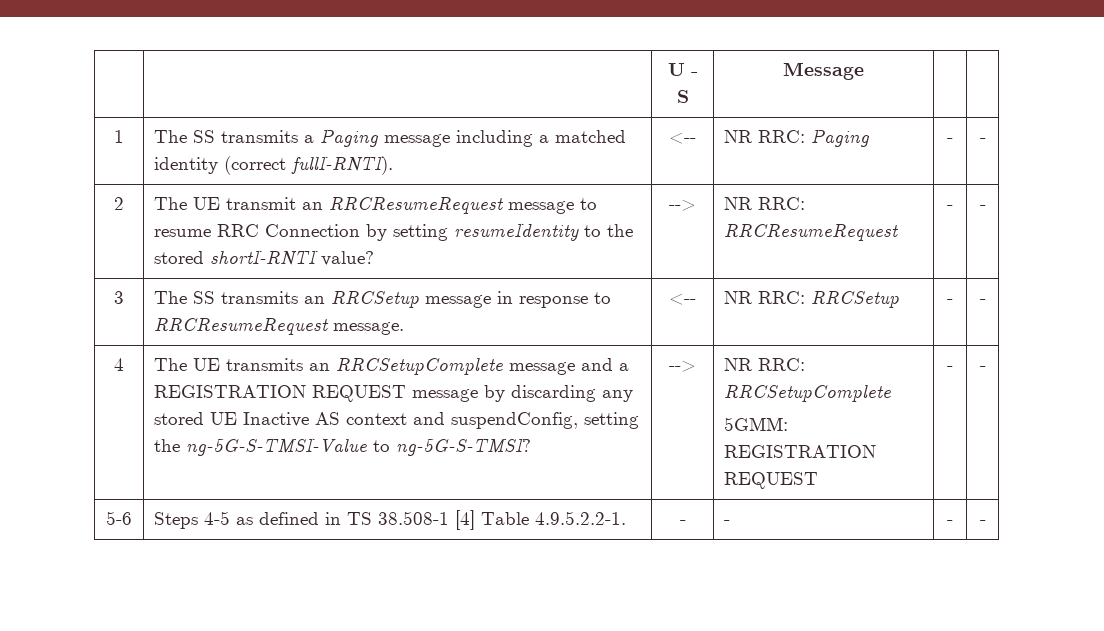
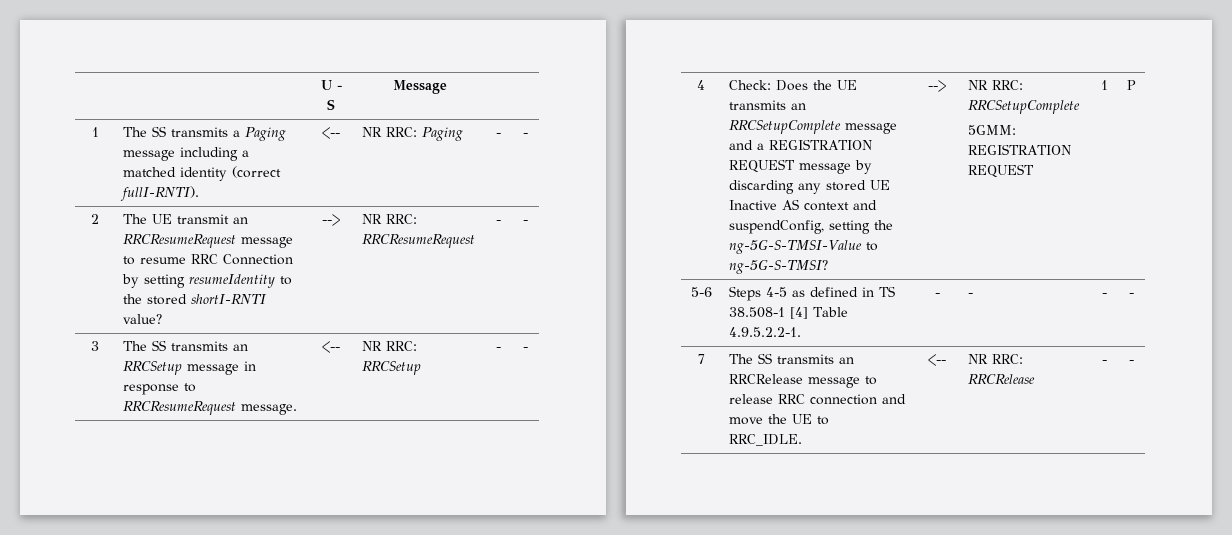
- 4 | The UE transmits an RRCSetupComplete message and a REGISTRATION REQUEST message by discarding any stored UE Inactive AS context and suspendConfig, setting the ng-5G-S-TMSI-Value to ng-5G-S-TMSI? | --> | NR RRC: RRCSetupComplete
- 5GMM: REGISTRATION REQUEST | - | -
+ 4 | Check: Does the UE transmits an RRCSetupComplete message and a REGISTRATION REQUEST message by discarding any stored UE Inactive AS context and suspendConfig, setting the ng-5G-S-TMSI-Value to ng-5G-S-TMSI? | --> | NR RRC: RRCSetupComplete
+ 5GMM: REGISTRATION REQUEST | 1 | P
+ 7 | The SS transmits an RRCRelease message to release RRC connection and move the UE to RRC_IDLE. | <-- | NR RRC: RRCRelease | - | -

